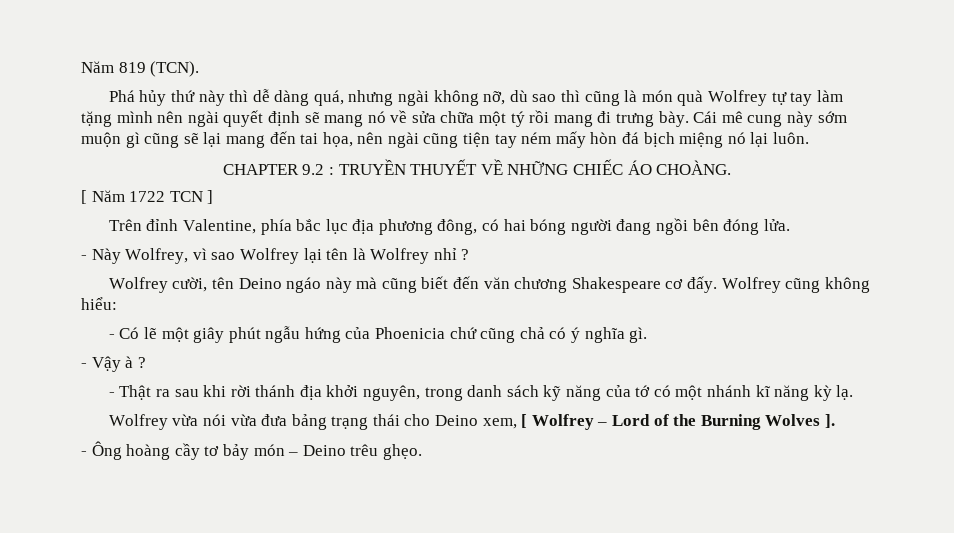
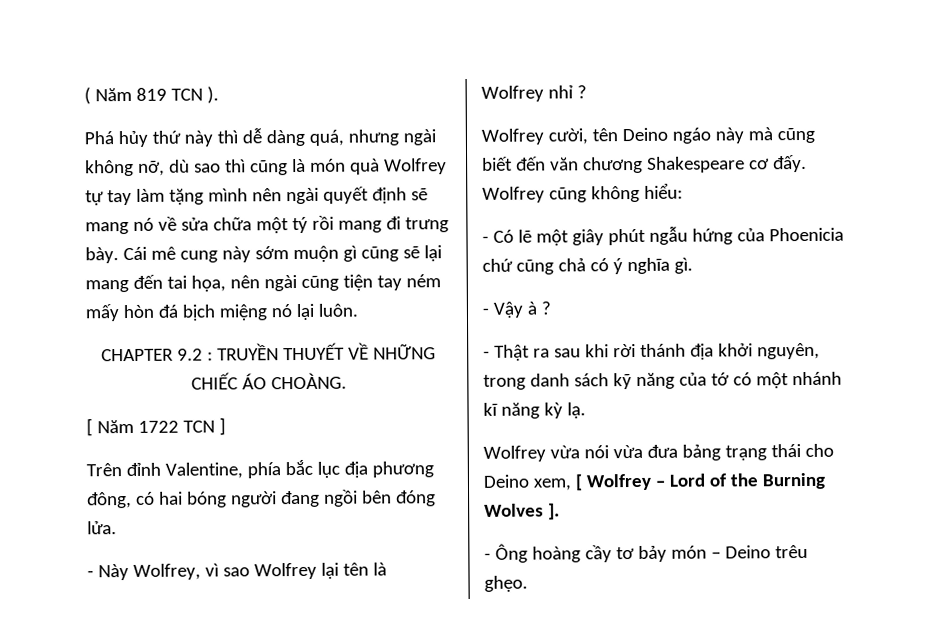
- Năm 819 (TCN).
+ ( Năm 819 TCN ).

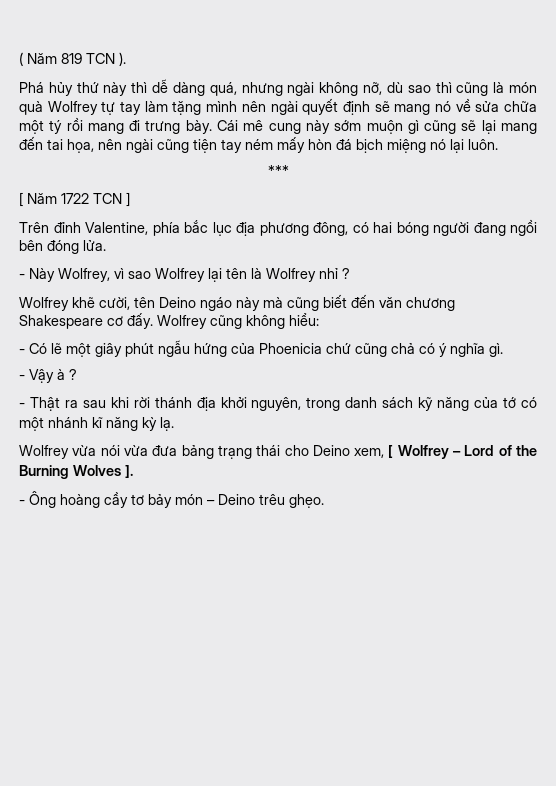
- CHAPTER 9.2 : TRUYỀN THUYẾT VỀ NHỮNG CHIẾC ÁO CHOÀNG.
+ ***
- Wolfrey cười, tên Deino ngáo này mà cũng biết đến văn chương Shakespeare cơ đấy.
+ Wolfrey khẽ cười, tên Deino ngáo này mà cũng biết đến văn chương Shakespeare cơ đấy.

